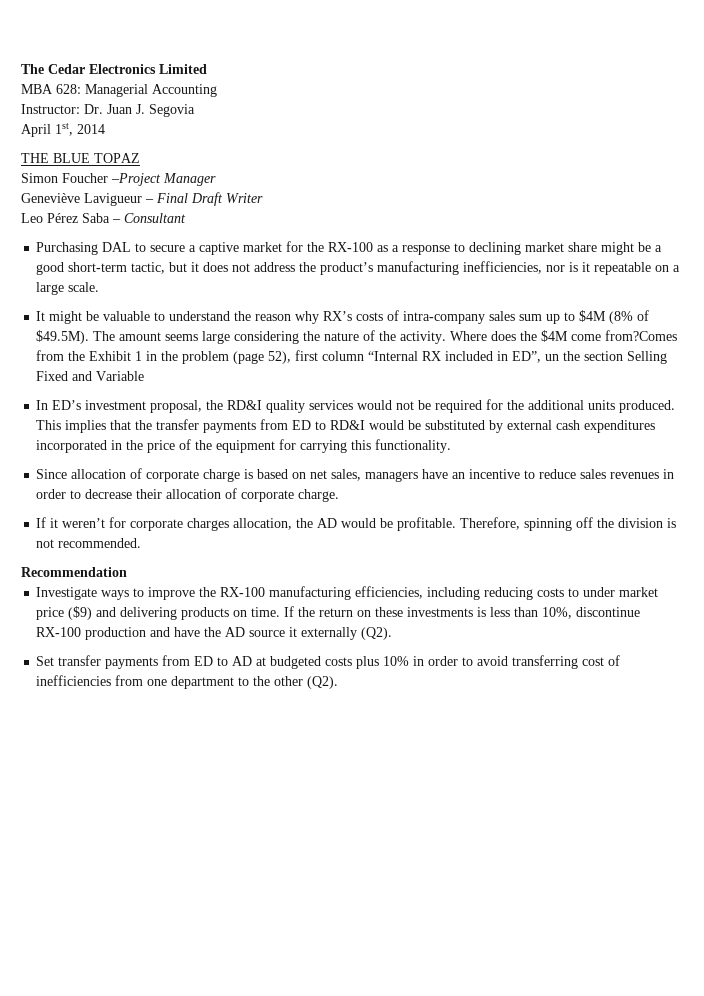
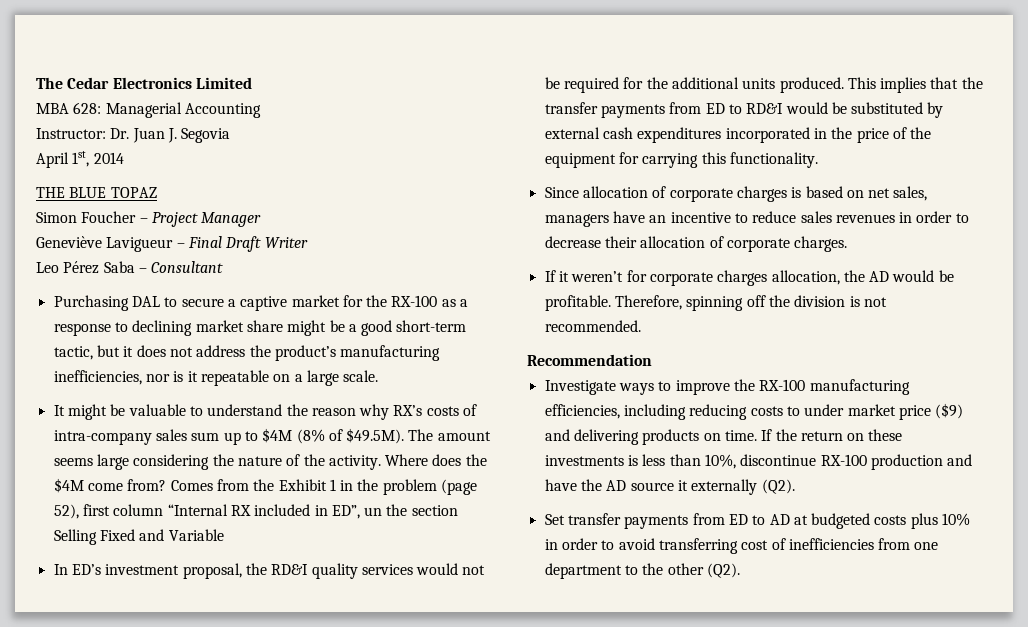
- Simon Foucher –Project Manager
+ Simon Foucher – Project Manager
- Where does the $4M come from?Comes from the Exhibit 1 in the problem (page 52), first column “Internal RX included in ED”, un the section Selling Fixed and Variable
+ Where does the $4M come from? Comes from the Exhibit 1 in the problem (page 52), first column “Internal RX included in ED”, un the section Selling Fixed and Variable
- Since allocation of corporate charge is based on net sales, managers have an incentive to reduce sales revenues in order to decrease their allocation of corporate charge.
+ Since allocation of corporate charges is based on net sales, managers have an incentive to reduce sales revenues in order to decrease their allocation of corporate charges.

